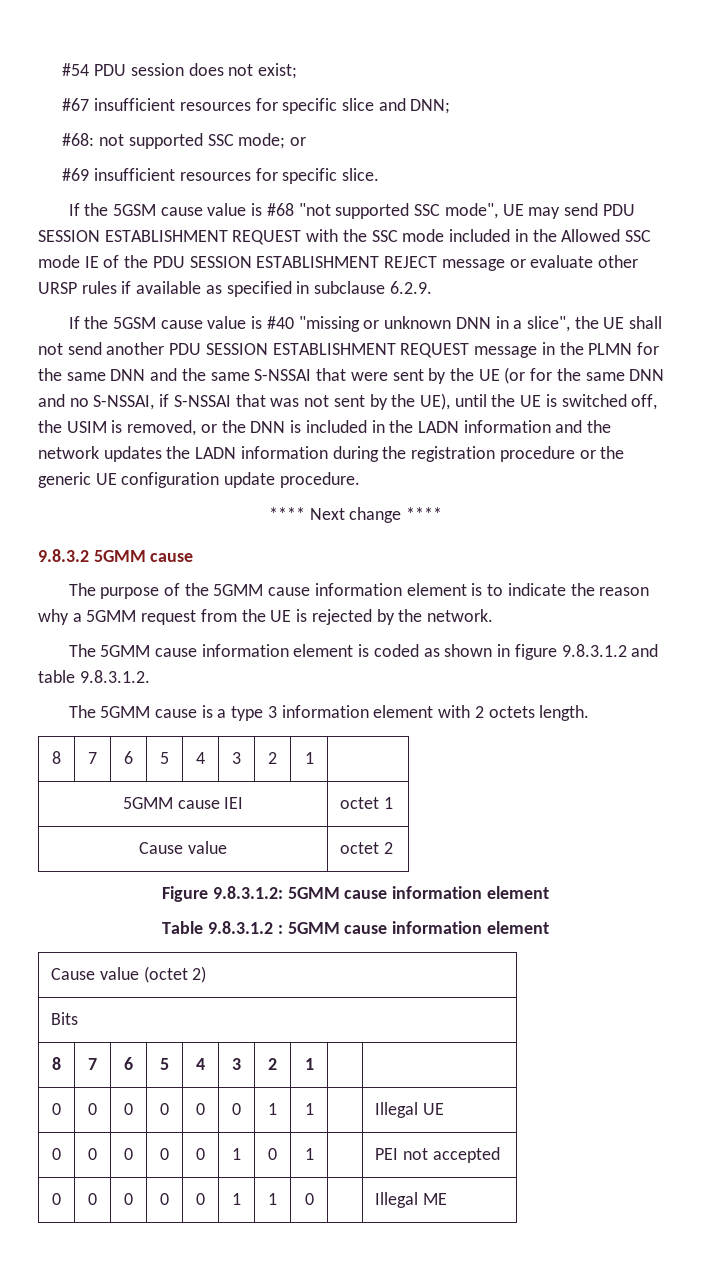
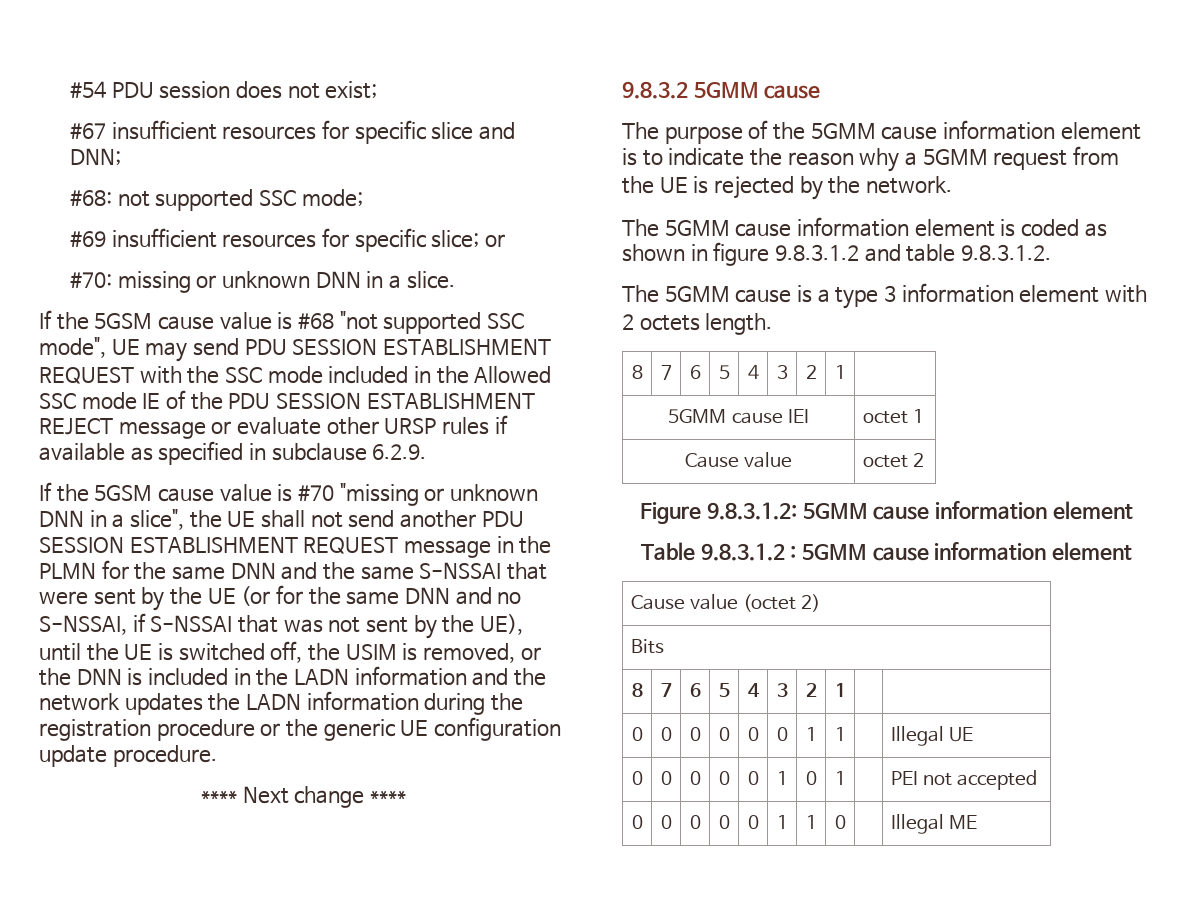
- #68: not supported SSC mode; or
+ #68: not supported SSC mode;
- #69 insufficient resources for specific slice.
+ #69 insufficient resources for specific slice; or
+ #70: missing or unknown DNN in a slice.
- If the 5GSM cause value is #40 "missing or unknown DNN in a slice", the UE shall not send another PDU SESSION ESTABLISHMENT REQUEST message in the PLMN for the same DNN and the same S-NSSAI that were sent by the UE (or for the same DNN and no S-NSSAI, if S-NSSAI that was not sent by the UE), until the UE is switched off, the USIM is removed, or the DNN is included in the LADN information and the network updates the LADN information during the registration procedure or the generic UE configuration update procedure.
+ If the 5GSM cause value is #70 "missing or unknown DNN in a slice", the UE shall not send another PDU SESSION ESTABLISHMENT REQUEST message in the PLMN for the same DNN and the same S-NSSAI that were sent by the UE (or for the same DNN and no S-NSSAI, if S-NSSAI that was not sent by the UE), until the UE is switched off, the USIM is removed, or the DNN is included in the LADN information and the network updates the LADN information during the registration procedure or the generic UE configuration update procedure.

